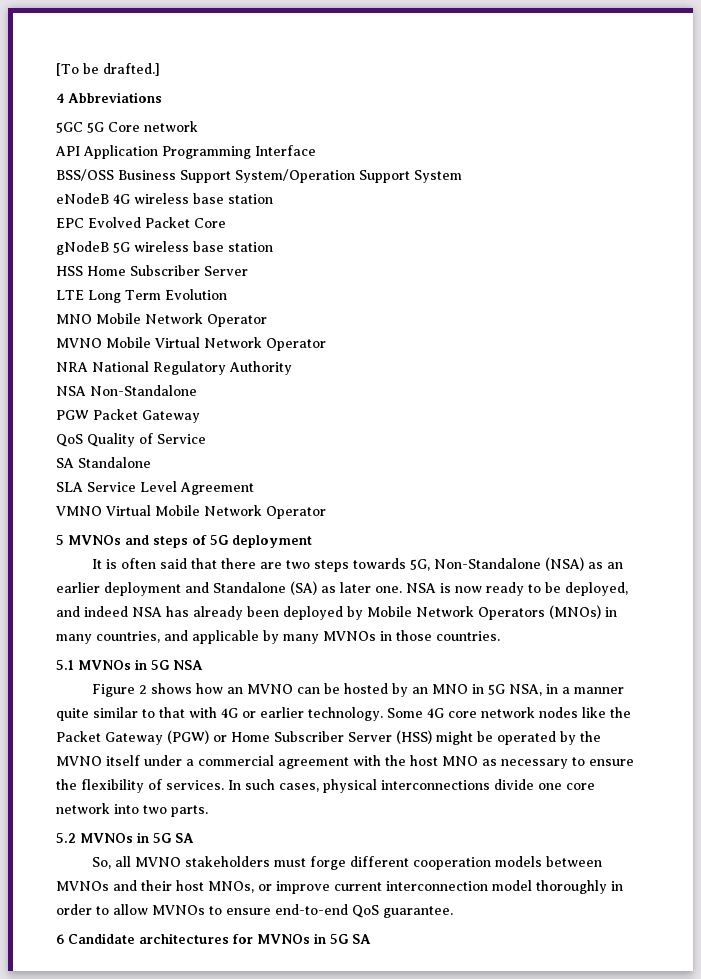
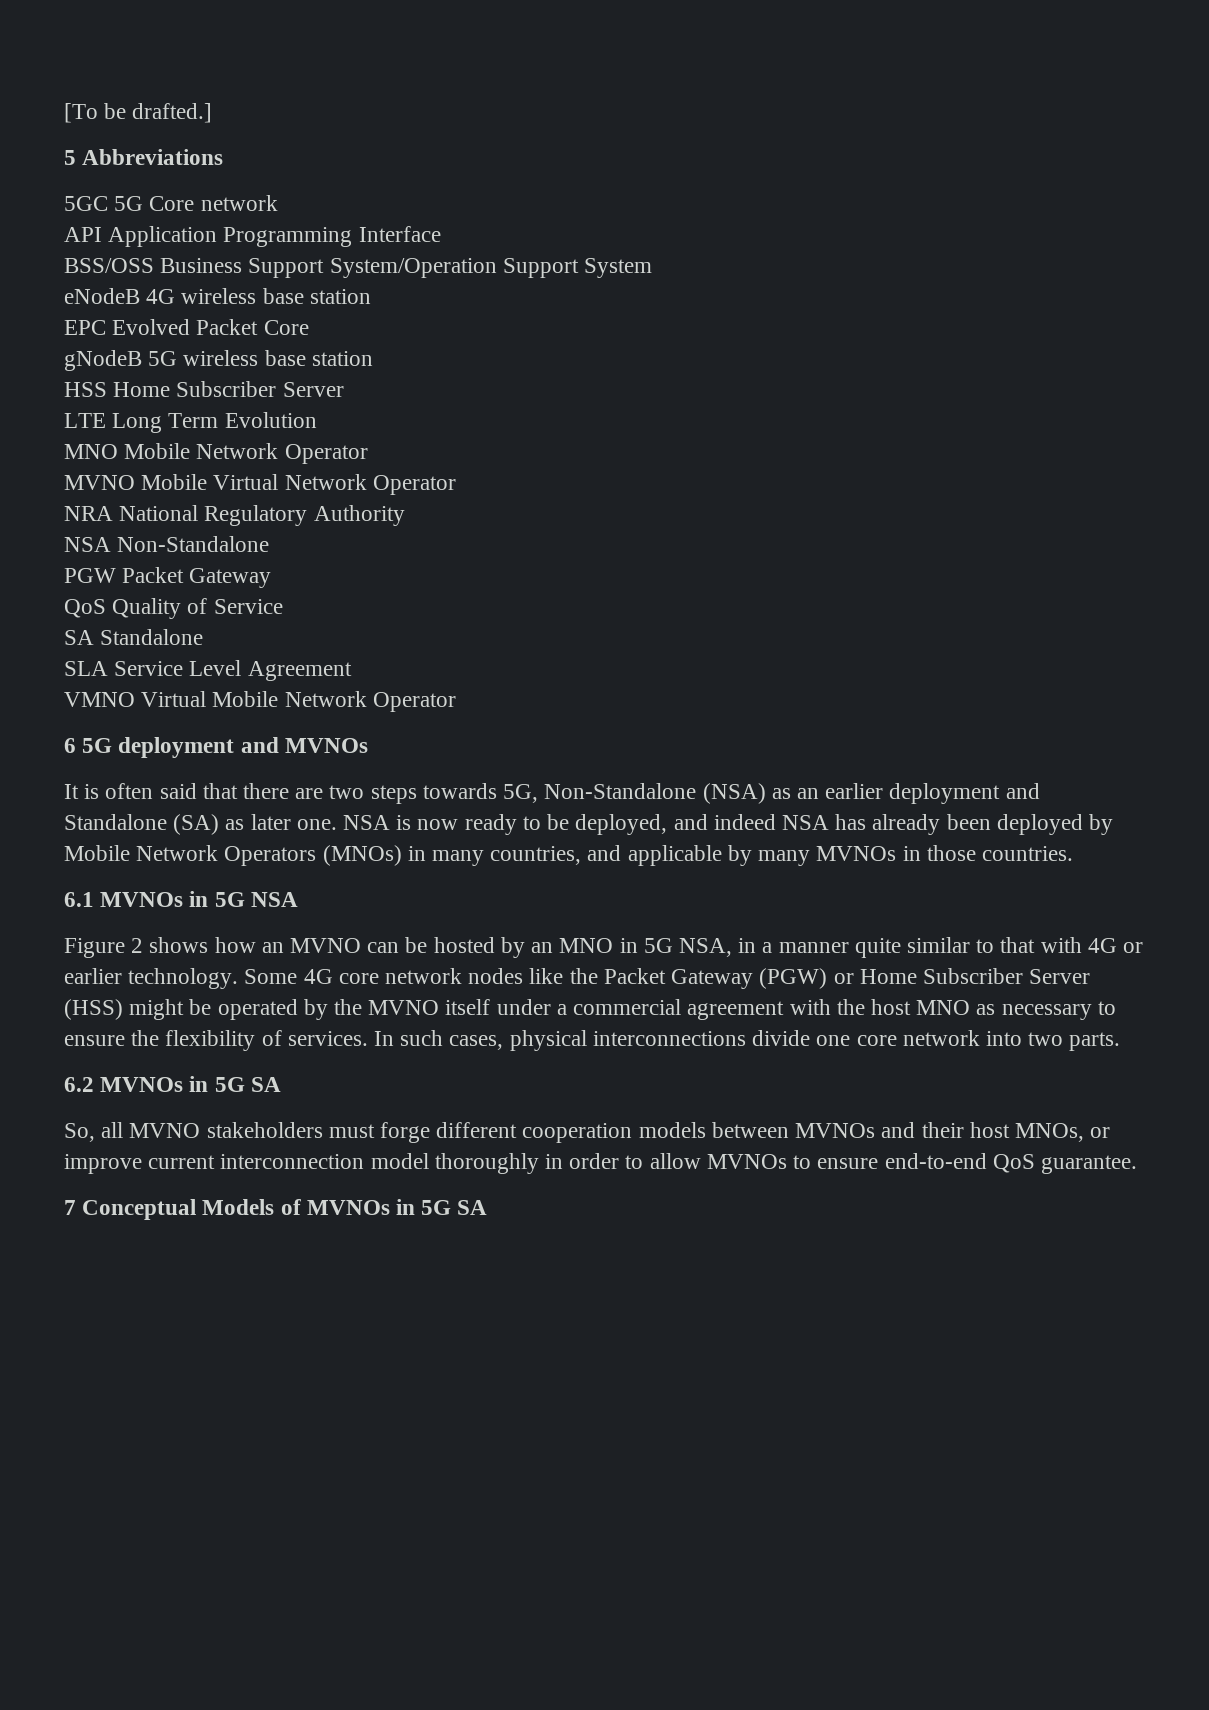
- 4 Abbreviations
+ 5 Abbreviations
- 5 MVNOs and steps of 5G deployment
+ 6 5G deployment and MVNOs
- 5.1 MVNOs in 5G NSA
+ 6.1 MVNOs in 5G NSA
- 5.2 MVNOs in 5G SA
+ 6.2 MVNOs in 5G SA
- 6 Candidate architectures for MVNOs in 5G SA
+ 7 Conceptual Models of MVNOs in 5G SA

